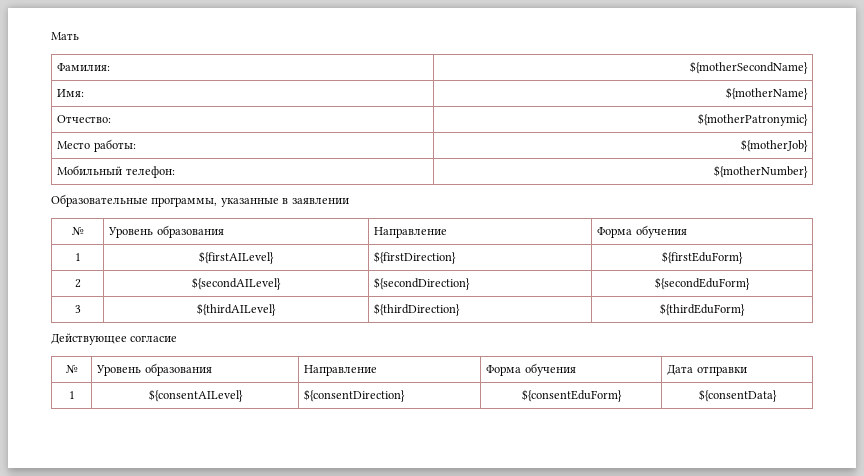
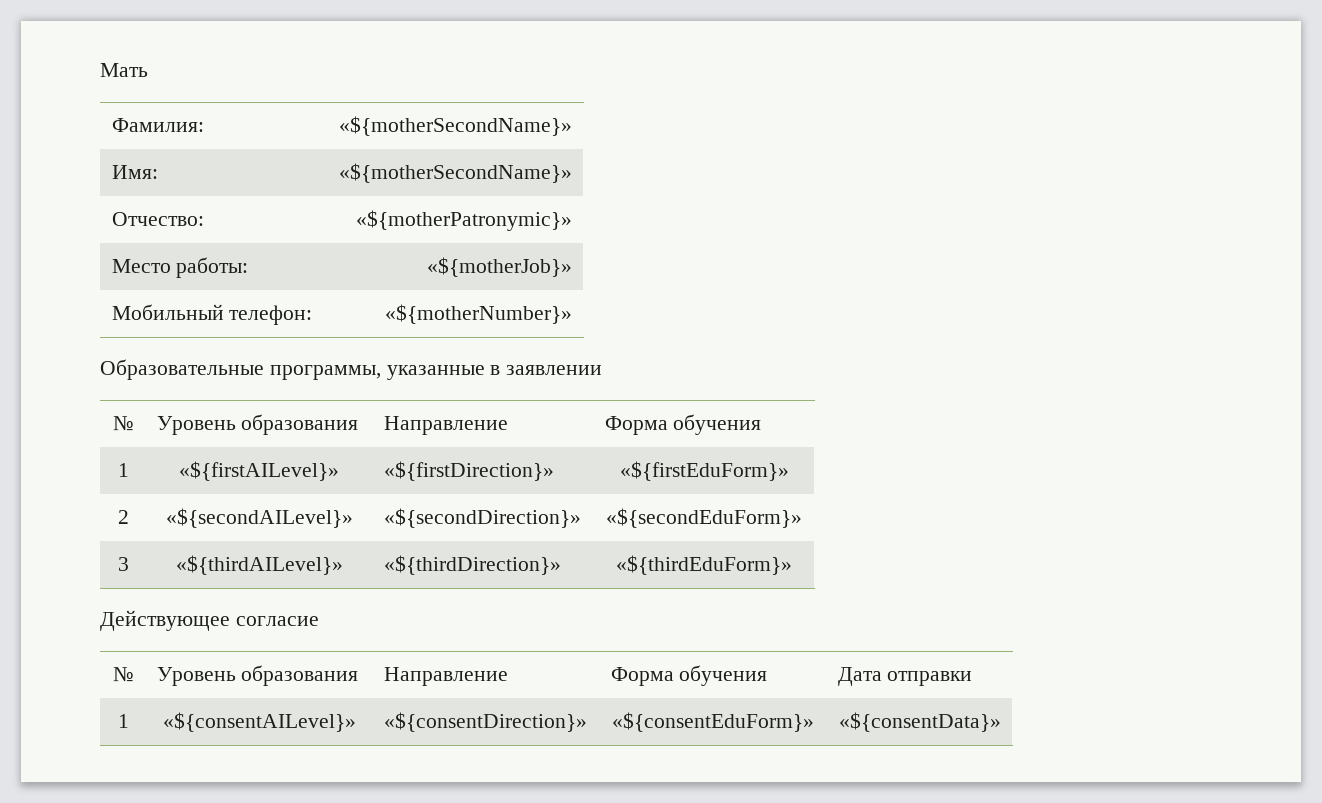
- Фамилия: | ${motherSecondName}
+ Фамилия: | «${motherSecondName}»
- Имя: | ${motherName}
+ Имя: | «${motherSecondName}»
- Отчество: | ${motherPatronymic}
+ Отчество: | «${motherPatronymic}»
- Место работы: | ${motherJob}
+ Место работы: | «${motherJob}»
- Мобильный телефон: | ${motherNumber}
+ Мобильный телефон: | «${motherNumber}»
- 1 | ${firstAILevel} | ${firstDirection} | ${firstEduForm}
- 2 | ${secondAILevel} | ${secondDirection} | ${secondEduForm}
- 3 | ${thirdAILevel} | ${thirdDirection} | ${thirdEduForm}
+ 1 | «${firstAILevel}» | «${firstDirection}» | «${firstEduForm}»
+ 2 | «${secondAILevel}» | «${secondDirection}» | «${secondEduForm}»
+ 3 | «${thirdAILevel}» | «${thirdDirection}» | «${thirdEduForm}»
- 1 | ${consentAILevel} | ${consentDirection} | ${consentEduForm} | ${consentData}
+ 1 | «${consentAILevel}» | «${consentDirection}» | «${consentEduForm}» | «${consentData}»

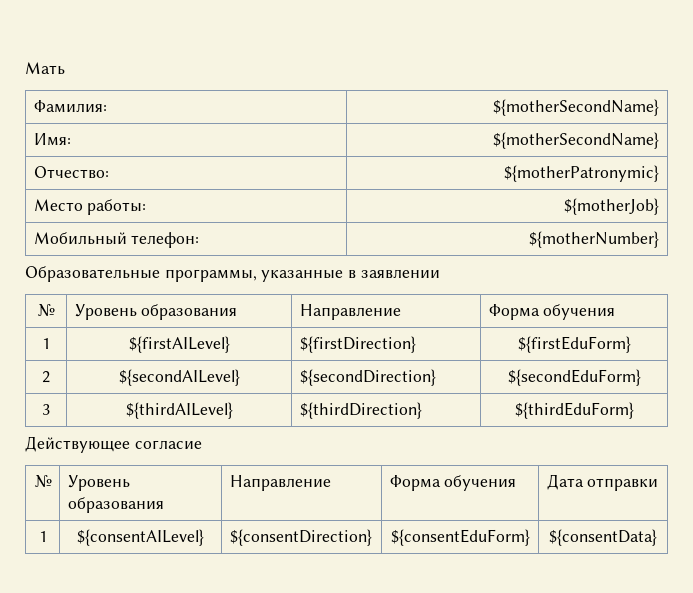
- Фамилия: | «${motherSecondName}»
+ Фамилия: | ${motherSecondName}
- Имя: | «${motherSecondName}»
+ Имя: | ${motherSecondName}
- Отчество: | «${motherPatronymic}»
+ Отчество: | ${motherPatronymic}
- Место работы: | «${motherJob}»
+ Место работы: | ${motherJob}
- Мобильный телефон: | «${motherNumber}»
+ Мобильный телефон: | ${motherNumber}
- 1 | «${firstAILevel}» | «${firstDirection}» | «${firstEduForm}»
- 2 | «${secondAILevel}» | «${secondDirection}» | «${secondEduForm}»
- 3 | «${thirdAILevel}» | «${thirdDirection}» | «${thirdEduForm}»
+ 1 | ${firstAILevel} | ${firstDirection} | ${firstEduForm}
+ 2 | ${secondAILevel} | ${secondDirection} | ${secondEduForm}
+ 3 | ${thirdAILevel} | ${thirdDirection} | ${thirdEduForm}
- 1 | «${consentAILevel}» | «${consentDirection}» | «${consentEduForm}» | «${consentData}»
+ 1 | ${consentAILevel} | ${consentDirection} | ${consentEduForm} | ${consentData}

